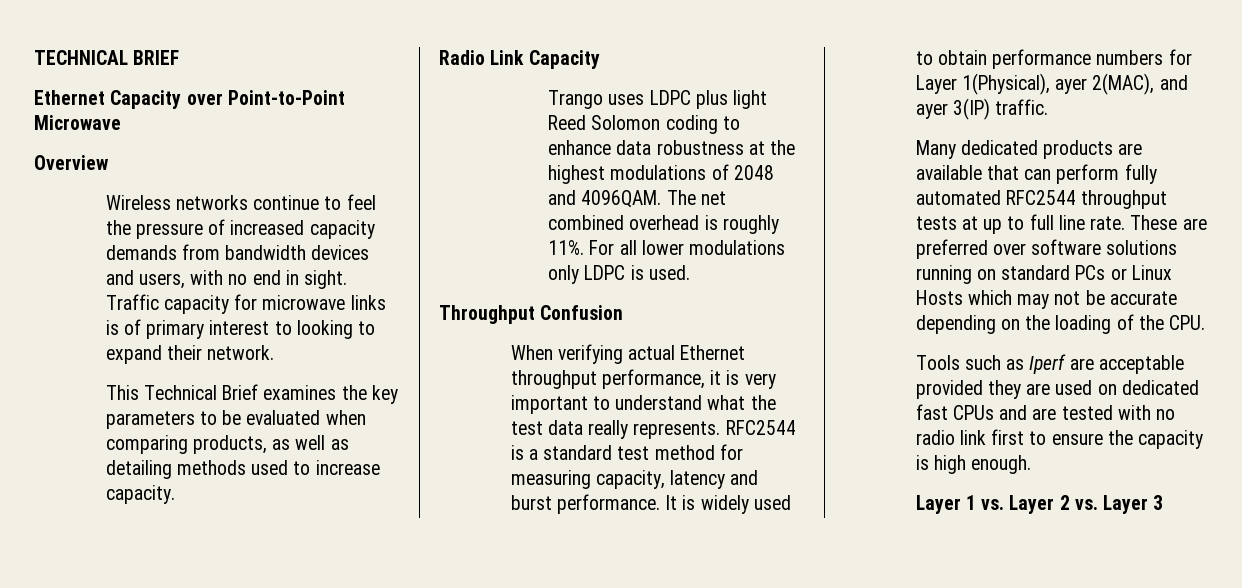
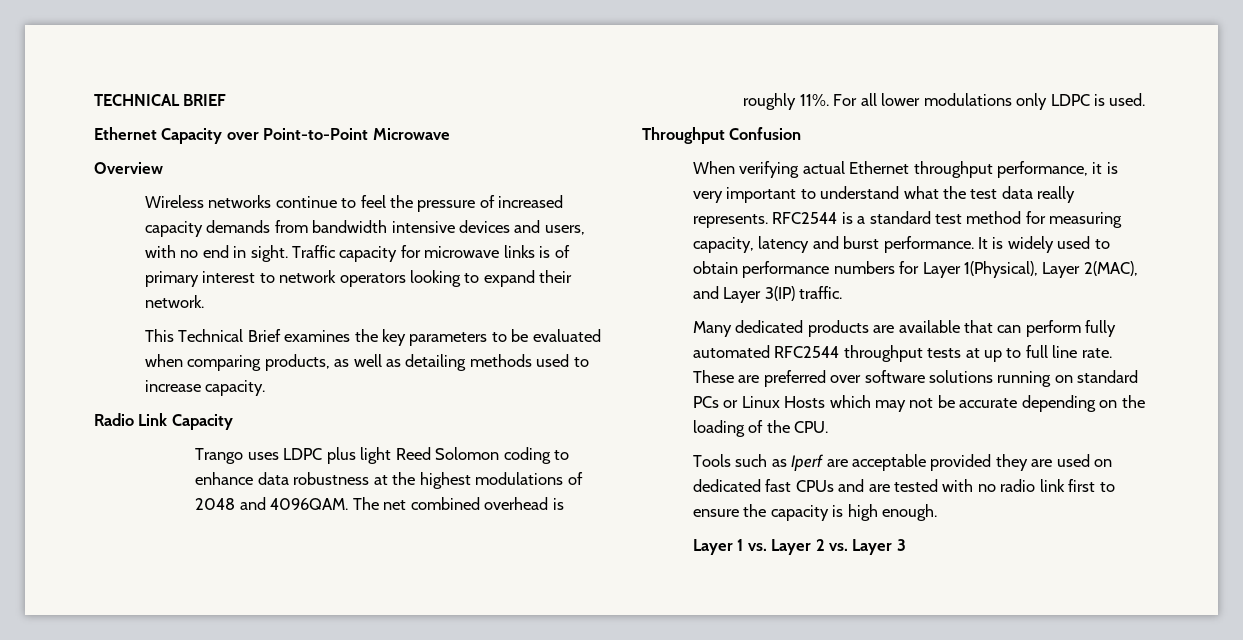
- Wireless networks continue to feel the pressure of increased capacity demands from bandwidth devices and users, with no end in sight.
+ Wireless networks continue to feel the pressure of increased capacity demands from bandwidth intensive devices and users, with no end in sight.
- Traffic capacity for microwave links is of primary interest to looking to expand their network.
+ Traffic capacity for microwave links is of primary interest to network operators looking to expand their network.
- It is widely used to obtain performance numbers for Layer 1(Physical), ayer 2(MAC), and ayer 3(IP) traffic.
+ It is widely used to obtain performance numbers for Layer 1(Physical), Layer 2(MAC), and Layer 3(IP) traffic.

